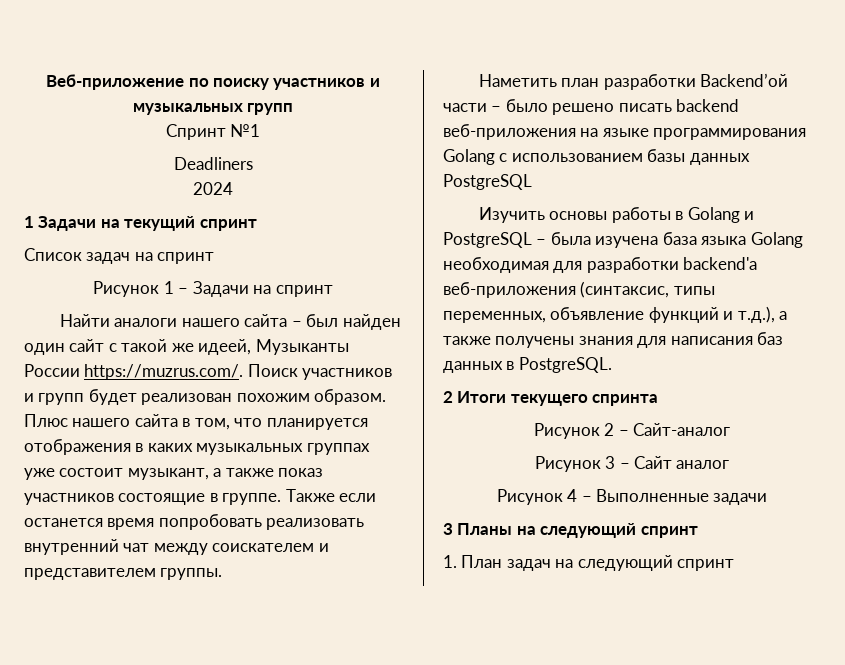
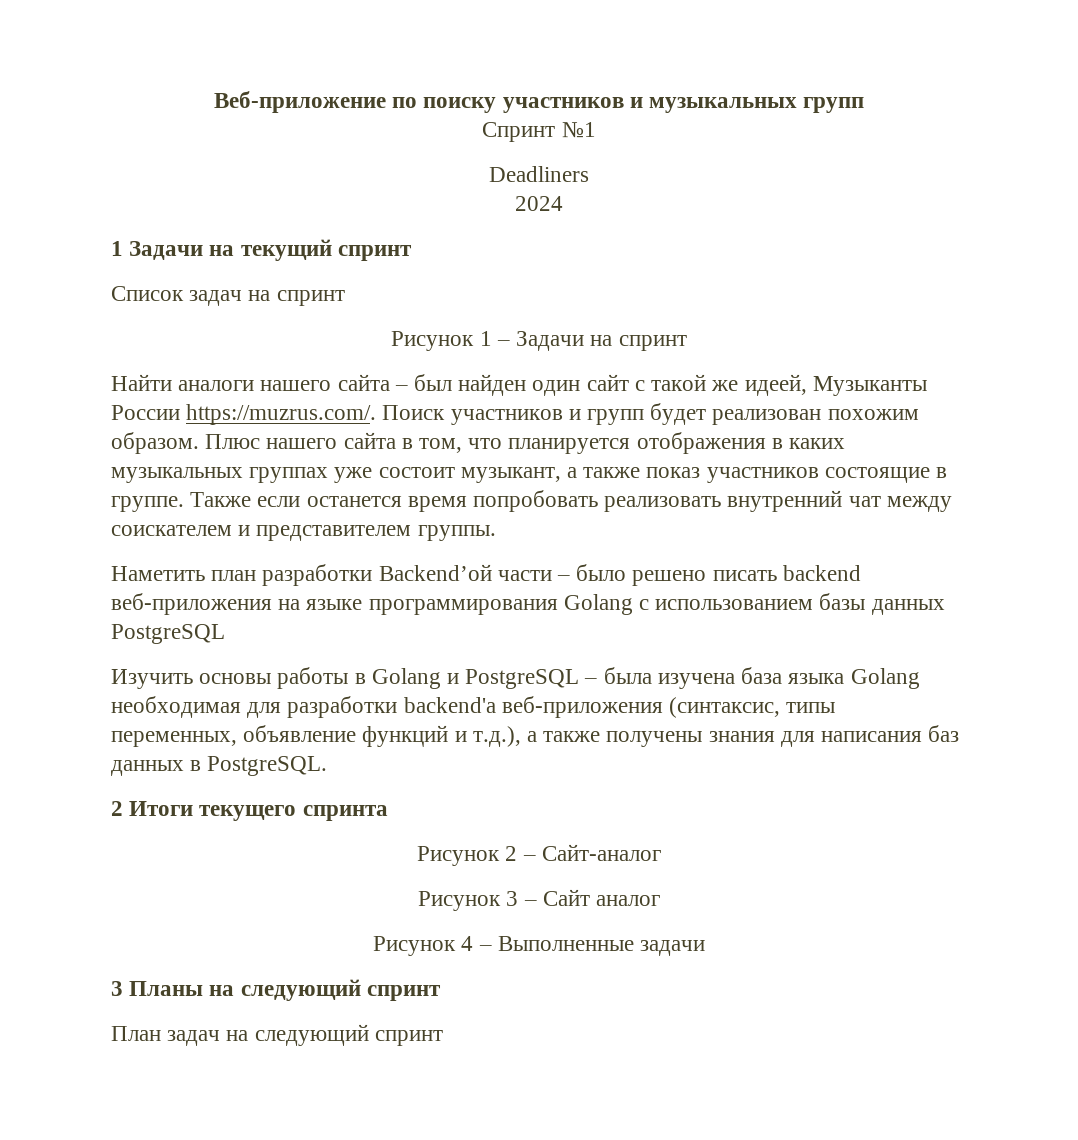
- 1. План задач на следующий спринт
+ План задач на следующий спринт

